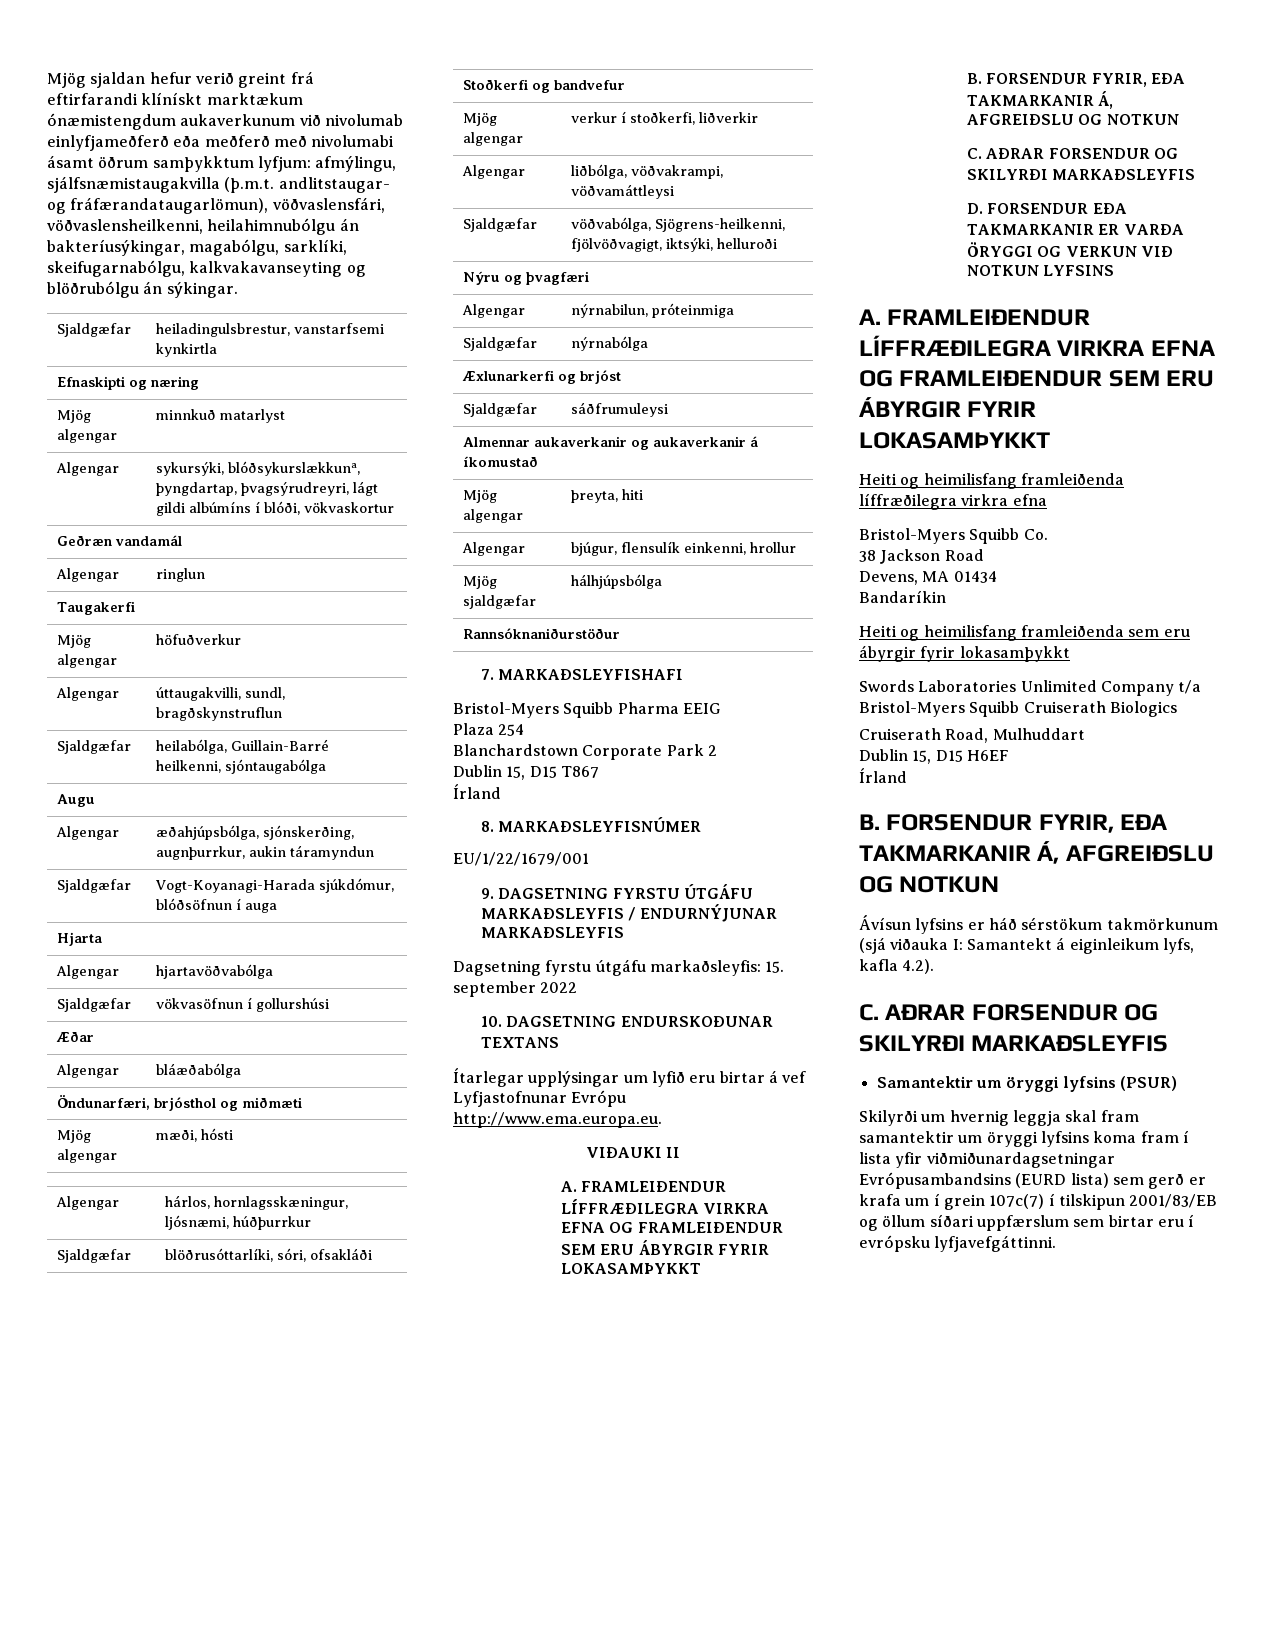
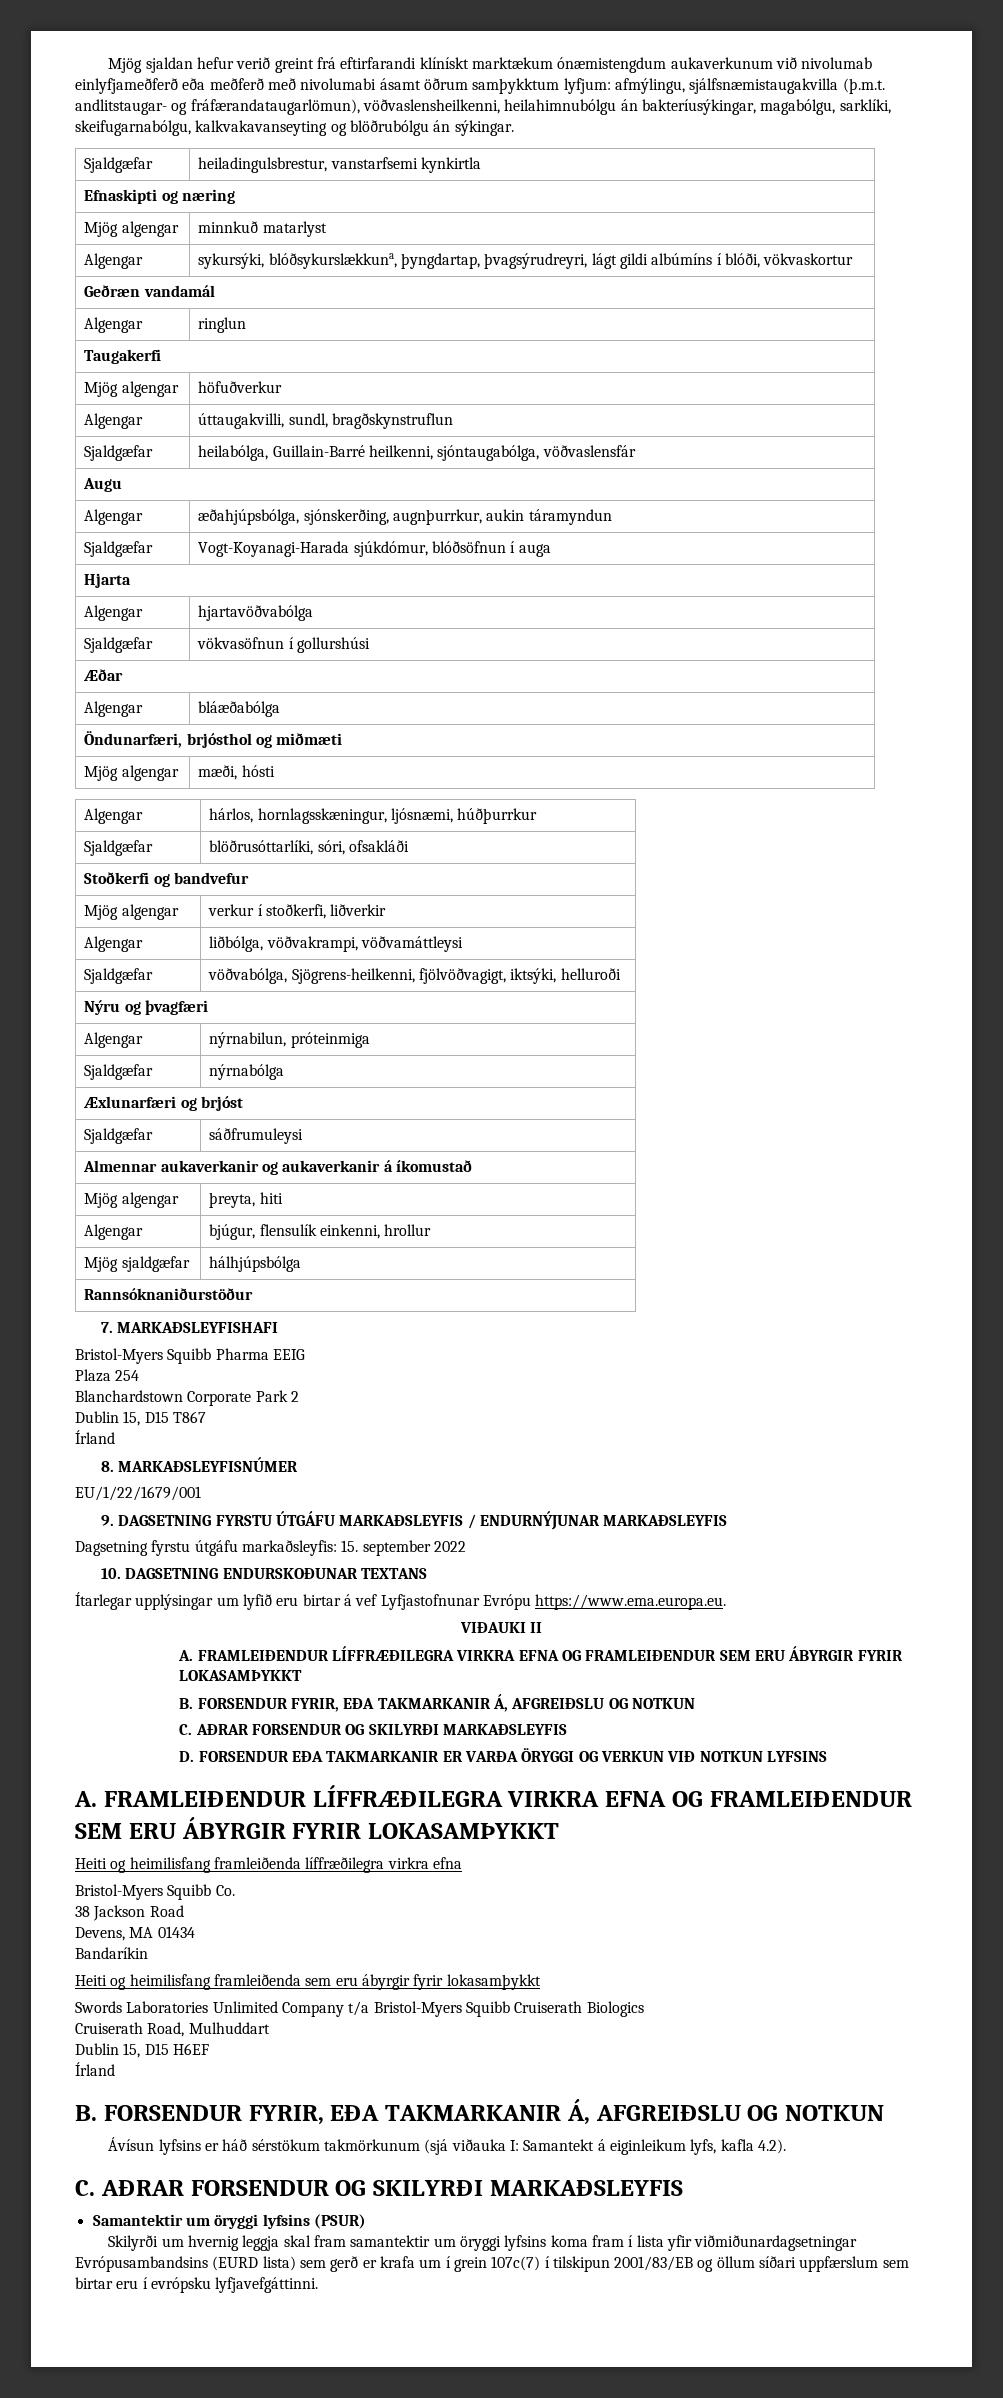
- Mjög sjaldan hefur verið greint frá eftirfarandi klínískt marktækum ónæmistengdum aukaverkunum við nivolumab einlyfjameðferð eða meðferð með nivolumabi ásamt öðrum samþykktum lyfjum: afmýlingu, sjálfsnæmistaugakvilla (þ.m.t. andlitstaugar- og fráfærandataugarlömun), vöðvaslensfári, vöðvaslensheilkenni, heilahimnubólgu án bakteríusýkingar, magabólgu, sarklíki, skeifugarnabólgu, kalkvakavanseyting og blöðrubólgu án sýkingar.
+ Mjög sjaldan hefur verið greint frá eftirfarandi klínískt marktækum ónæmistengdum aukaverkunum við nivolumab einlyfjameðferð eða meðferð með nivolumabi ásamt öðrum samþykktum lyfjum: afmýlingu, sjálfsnæmistaugakvilla (þ.m.t. andlitstaugar- og fráfærandataugarlömun), vöðvaslensheilkenni, heilahimnubólgu án bakteríusýkingar, magabólgu, sarklíki, skeifugarnabólgu, kalkvakavanseyting og blöðrubólgu án sýkingar.
- Sjaldgæfar | heilabólga, Guillain-Barré heilkenni, sjóntaugabólga
+ Sjaldgæfar | heilabólga, Guillain-Barré heilkenni, sjóntaugabólga, vöðvaslensfár
- Æxlunarkerfi og brjóst
+ Æxlunarfæri og brjóst
- Ítarlegar upplýsingar um lyfið eru birtar á vef Lyfjastofnunar Evrópu http://www.ema.europa.eu.
+ Ítarlegar upplýsingar um lyfið eru birtar á vef Lyfjastofnunar Evrópu https://www.ema.europa.eu.

